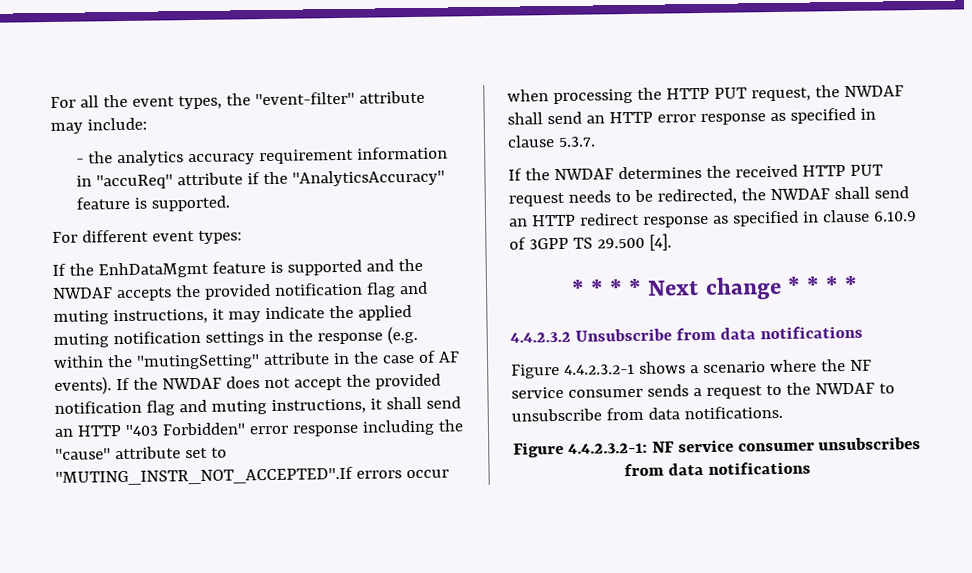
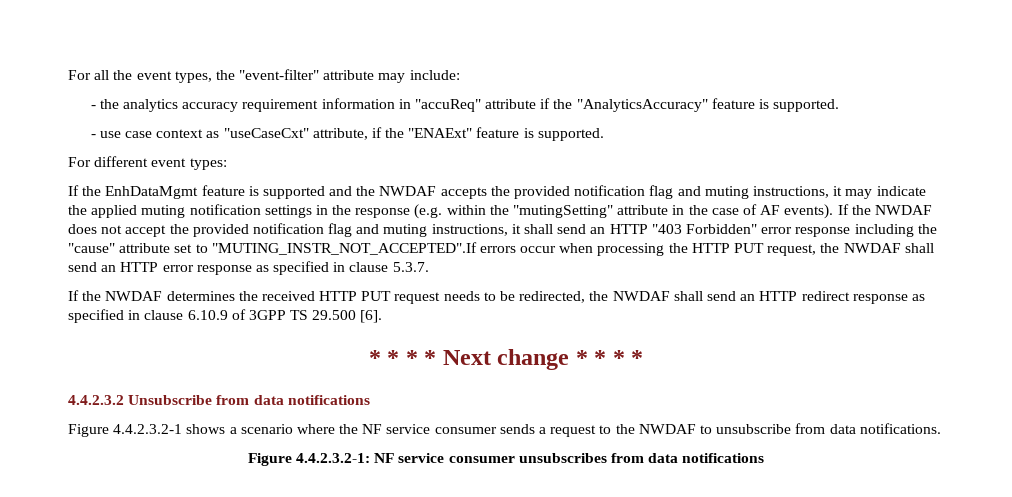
+ - use case context as "useCaseCxt" attribute, if the "ENAExt" feature is supported.
- If the NWDAF determines the received HTTP PUT request needs to be redirected, the NWDAF shall send an HTTP redirect response as specified in clause 6.10.9 of 3GPP TS 29.500 [4].
+ If the NWDAF determines the received HTTP PUT request needs to be redirected, the NWDAF shall send an HTTP redirect response as specified in clause 6.10.9 of 3GPP TS 29.500 [6].

